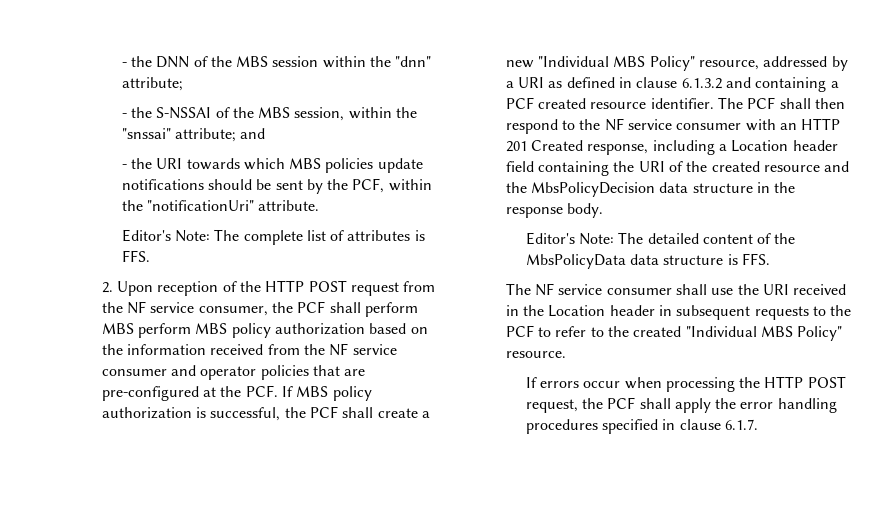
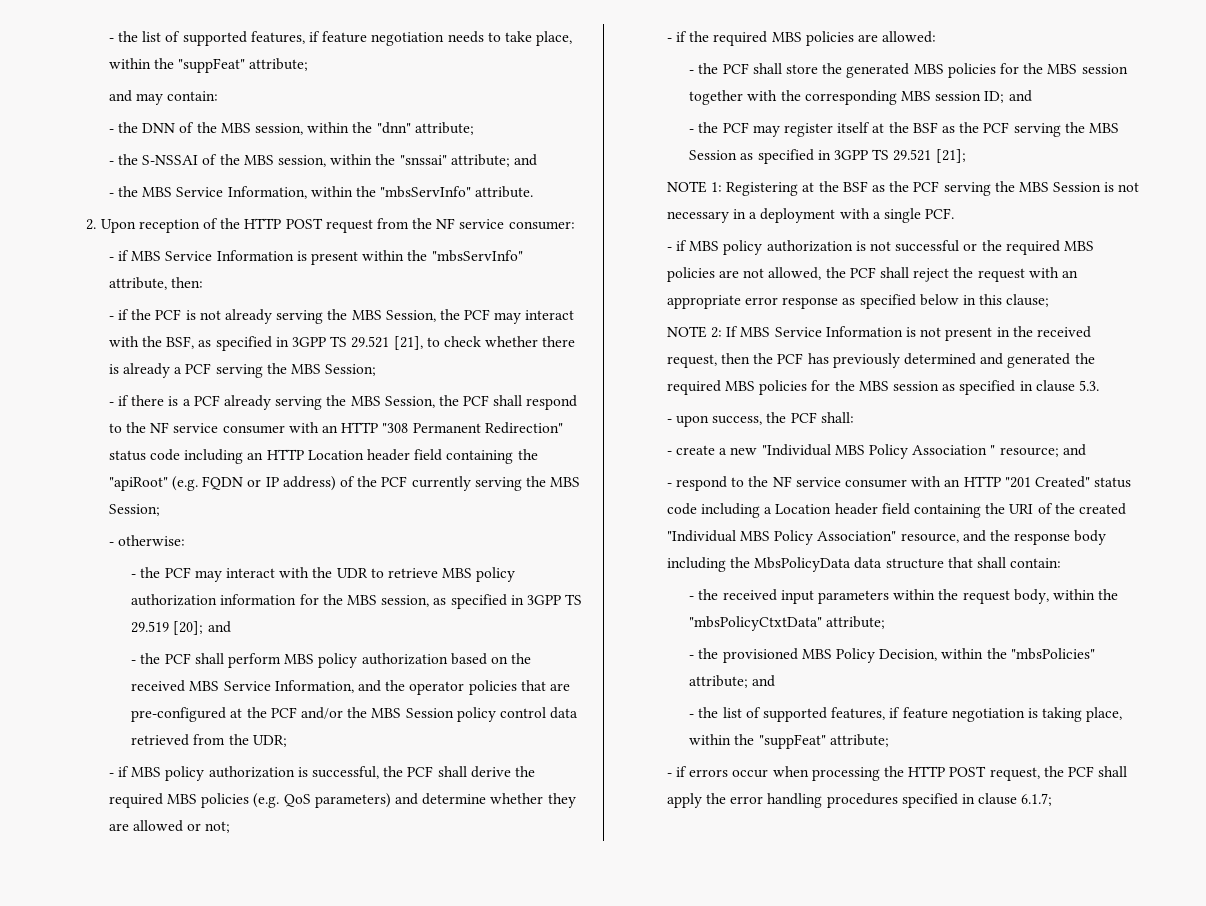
- - the DNN of the MBS session within the "dnn" attribute;
+ - the list of supported features, if feature negotiation needs to take place, within the "suppFeat" attribute;
+ and may contain:
+ - the DNN of the MBS session, within the "dnn" attribute;
- - the URI towards which MBS policies update notifications should be sent by the PCF, within the "notificationUri" attribute.
+ - the MBS Service Information, within the "mbsServInfo" attribute.
- Editor's Note: The complete list of attributes is FFS.
- 2. Upon reception of the HTTP POST request from the NF service consumer, the PCF shall perform MBS perform MBS policy authorization based on the information received from the NF service consumer and operator policies that are pre-configured at the PCF. If MBS policy authorization is successful, the PCF shall create a new "Individual MBS Policy" resource, addressed by a URI as defined in clause 6.1.3.2 and containing a PCF created resource identifier. The PCF shall then respond to the NF service consumer with an HTTP 201 Created response, including a Location header field containing the URI of the created resource and the MbsPolicyDecision data structure in the response body.
- Editor's Note: The detailed content of the MbsPolicyData data structure is FFS.
- The NF service consumer shall use the URI received in the Location header in subsequent requests to the PCF to refer to the created "Individual MBS Policy" resource.
- If errors occur when processing the HTTP POST request, the PCF shall apply the error handling procedures specified in clause 6.1.7.
+ 2. Upon reception of the HTTP POST request from the NF service consumer:
+ - if MBS Service Information is present within the "mbsServInfo" attribute, then:
+ - if the PCF is not already serving the MBS Session, the PCF may interact with the BSF, as specified in 3GPP TS 29.521 [21], to check whether there is already a PCF serving the MBS Session;
+ - if there is a PCF already serving the MBS Session, the PCF shall respond to the NF service consumer with an HTTP "308 Permanent Redirection" status code including an HTTP Location header field containing the "apiRoot" (e.g. FQDN or IP address) of the PCF currently serving the MBS Session;
+ - otherwise:
+ - the PCF may interact with the UDR to retrieve MBS policy authorization information for the MBS session, as specified in 3GPP TS 29.519 [20]; and
+ - the PCF shall perform MBS policy authorization based on the received MBS Service Information, and the operator policies that are pre-configured at the PCF and/or the MBS Session policy control data retrieved from the UDR;
+ - if MBS policy authorization is successful, the PCF shall derive the required MBS policies (e.g. QoS parameters) and determine whether they are allowed or not;
+ - if the required MBS policies are allowed:
+ - the PCF shall store the generated MBS policies for the MBS session together with the corresponding MBS session ID; and
+ - the PCF may register itself at the BSF as the PCF serving the MBS Session as specified in 3GPP TS 29.521 [21];
+ NOTE 1: Registering at the BSF as the PCF serving the MBS Session is not necessary in a deployment with a single PCF.
+ - if MBS policy authorization is not successful or the required MBS policies are not allowed, the PCF shall reject the request with an appropriate error response as specified below in this clause;
+ NOTE 2: If MBS Service Information is not present in the received request, then the PCF has previously determined and generated the required MBS policies for the MBS session as specified in clause 5.3.
+ - upon success, the PCF shall:
+ - create a new "Individual MBS Policy Association " resource; and
+ - respond to the NF service consumer with an HTTP "201 Created" status code including a Location header field containing the URI of the created "Individual MBS Policy Association" resource, and the response body including the MbsPolicyData data structure that shall contain:
+ - the received input parameters within the request body, within the "mbsPolicyCtxtData" attribute;
+ - the provisioned MBS Policy Decision, within the "mbsPolicies" attribute; and
+ - the list of supported features, if feature negotiation is taking place, within the "suppFeat" attribute;
+ - if errors occur when processing the HTTP POST request, the PCF shall apply the error handling procedures specified in clause 6.1.7;

